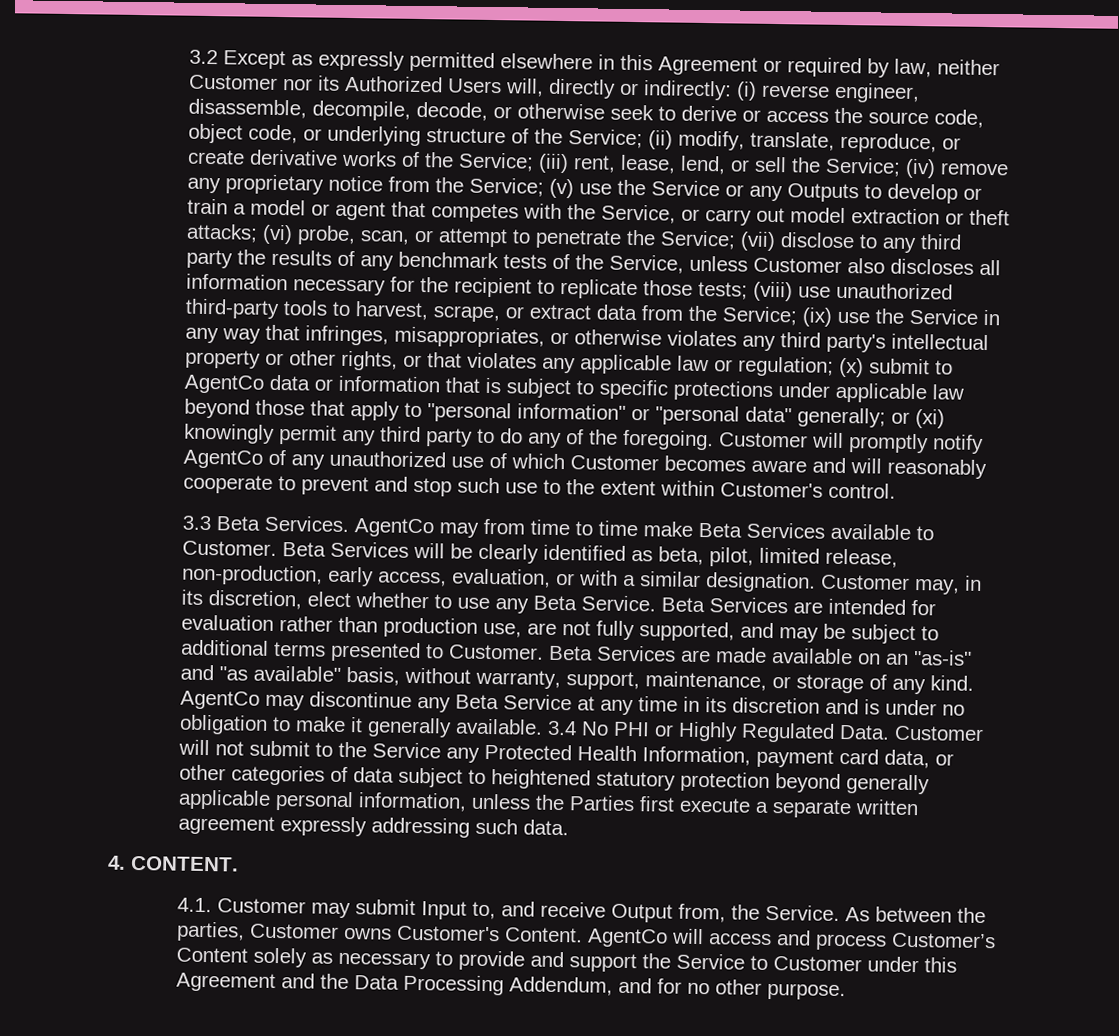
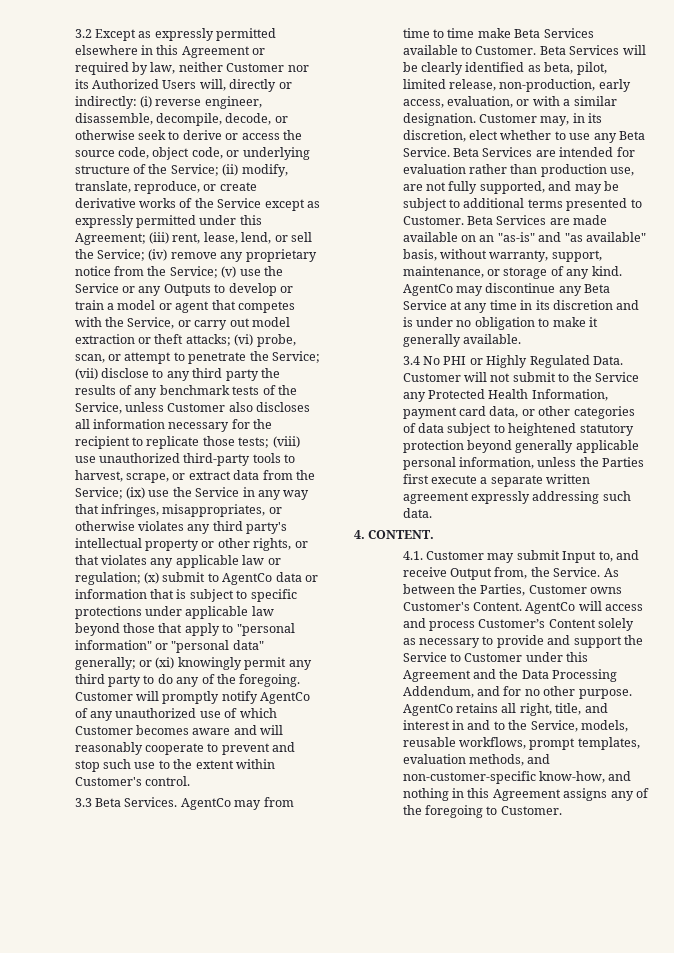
- (ii) modify, translate, reproduce, or create derivative works of the Service;
+ (ii) modify, translate, reproduce, or create derivative works of the Service except as expressly permitted under this Agreement;
- AgentCo may discontinue any Beta Service at any time in its discretion and is under no obligation to make it generally available. 3.4 No PHI or Highly Regulated Data.
+ AgentCo may discontinue any Beta Service at any time in its discretion and is under no obligation to make it generally available.
+ 3.4 No PHI or Highly Regulated Data.
- As between the parties, Customer owns Customer's Content.
+ As between the Parties, Customer owns Customer's Content.
+ AgentCo retains all right, title, and interest in and to the Service, models, reusable workflows, prompt templates, evaluation methods, and non-customer-specific know-how, and nothing in this Agreement assigns any of the foregoing to Customer.

